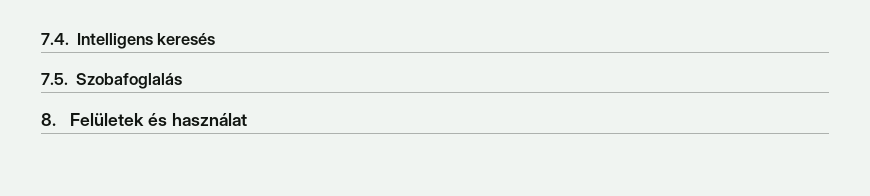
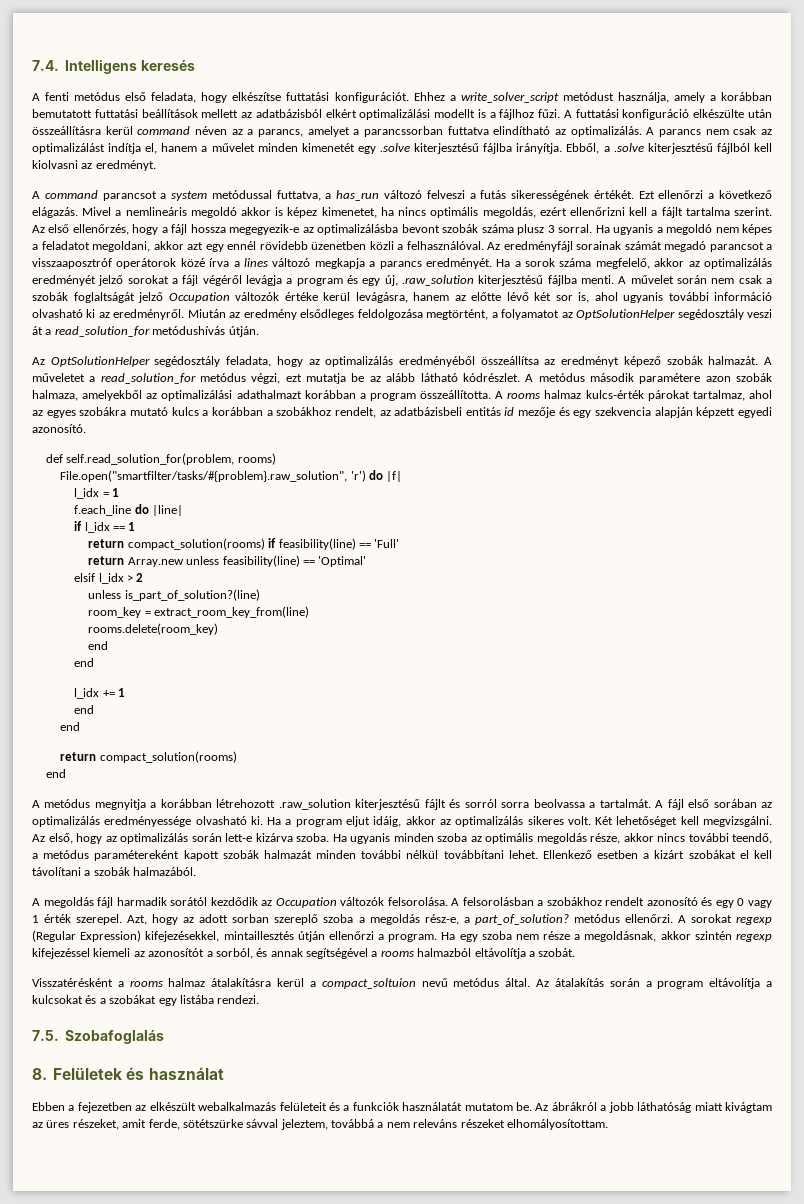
+ A fenti metódus első feladata, hogy elkészítse futtatási konfigurációt. Ehhez a write_solver_script metódust használja, amely a korábban bemutatott futtatási beállítások mellett az adatbázisból elkért optimalizálási modellt is a fájlhoz fűzi. A futtatási konfiguráció elkészülte után összeállításra kerül command néven az a parancs, amelyet a parancssorban futtatva elindítható az optimalizálás. A parancs nem csak az optimalizálást indítja el, hanem a művelet minden kimenetét egy .solve kiterjesztésű fájlba irányítja. Ebből, a .solve kiterjesztésű fájlból kell kiolvasni az eredményt.
+ A command parancsot a system metódussal futtatva, a has_run változó felveszi a futás sikerességének értékét. Ezt ellenőrzi a következő elágazás. Mivel a nemlineáris megoldó akkor is képez kimenetet, ha nincs optimális megoldás, ezért ellenőrizni kell a fájlt tartalma szerint. Az első ellenőrzés, hogy a fájl hossza megegyezik-e az optimalizálásba bevont szobák száma plusz 3 sorral. Ha ugyanis a megoldó nem képes a feladatot megoldani, akkor azt egy ennél rövidebb üzenetben közli a felhasználóval. Az eredményfájl sorainak számát megadó parancsot a visszaaposztróf operátorok közé írva a lines változó megkapja a parancs eredményét. Ha a sorok száma megfelelő, akkor az optimalizálás eredményét jelző sorokat a fájl végéről levágja a program és egy új, .raw_solution kiterjesztésű fájlba menti. A művelet során nem csak a szobák foglaltságát jelző Occupation változók értéke kerül levágásra, hanem az előtte lévő két sor is, ahol ugyanis további információ olvasható ki az eredményről. Miután az eredmény elsődleges feldolgozása megtörtént, a folyamatot az OptSolutionHelper segédosztály veszi át a read_solution_for metódushívás útján.
+ Az OptSolutionHelper segédosztály feladata, hogy az optimalizálás eredményéből összeállítsa az eredményt képező szobák halmazát. A műveletet a read_solution_for metódus végzi, ezt mutatja be az alább látható kódrészlet. A metódus második paramétere azon szobák halmaza, amelyekből az optimalizálási adathalmazt korábban a program összeállította. A rooms halmaz kulcs-érték párokat tartalmaz, ahol az egyes szobákra mutató kulcs a korábban a szobákhoz rendelt, az adatbázisbeli entitás id mezője és egy szekvencia alapján képzett egyedi azonosító.
+ def self.read_solution_for(problem, rooms)
+ File.open("smartfilter/tasks/#{problem}.raw_solution", 'r') do |f|
+ l_idx = 1
+ f.each_line do |line|
+ if l_idx == 1
+ return compact_solution(rooms) if feasibility(line) == 'Full'
+ return Array.new unless feasibility(line) == 'Optimal'
+ elsif l_idx > 2
+ unless is_part_of_solution?(line)
+ room_key = extract_room_key_from(line)
+ rooms.delete(room_key)
+ end
+ end
+ l_idx += 1
+ end
+ end
+ return compact_solution(rooms)
+ end
+ A metódus megnyitja a korábban létrehozott .raw_solution kiterjesztésű fájlt és sorról sorra beolvassa a tartalmát. A fájl első sorában az optimalizálás eredményessége olvasható ki. Ha a program eljut idáig, akkor az optimalizálás sikeres volt. Két lehetőséget kell megvizsgálni. Az első, hogy az optimalizálás során lett-e kizárva szoba. Ha ugyanis minden szoba az optimális megoldás része, akkor nincs további teendő, a metódus paramétereként kapott szobák halmazát minden további nélkül továbbítani lehet. Ellenkező esetben a kizárt szobákat el kell távolítani a szobák halmazából.
+ A megoldás fájl harmadik sorától kezdődik az Occupation változók felsorolása. A felsorolásban a szobákhoz rendelt azonosító és egy 0 vagy 1 érték szerepel. Azt, hogy az adott sorban szereplő szoba a megoldás rész-e, a part_of_solution? metódus ellenőrzi. A sorokat regexp (Regular Expression) kifejezésekkel, mintaillesztés útján ellenőrzi a program. Ha egy szoba nem része a megoldásnak, akkor szintén regexp kifejezéssel kiemeli az azonosítót a sorból, és annak segítségével a rooms halmazból eltávolítja a szobát.
+ Visszatérésként a rooms halmaz átalakításra kerül a compact_soltuion nevű metódus által. Az átalakítás során a program eltávolítja a kulcsokat és a szobákat egy listába rendezi.
+ Ebben a fejezetben az elkészült webalkalmazás felületeit és a funkciók használatát mutatom be. Az ábrákról a jobb láthatóság miatt kivágtam az üres részeket, amit ferde, sötétszürke sávval jeleztem, továbbá a nem releváns részeket elhomályosítottam.

